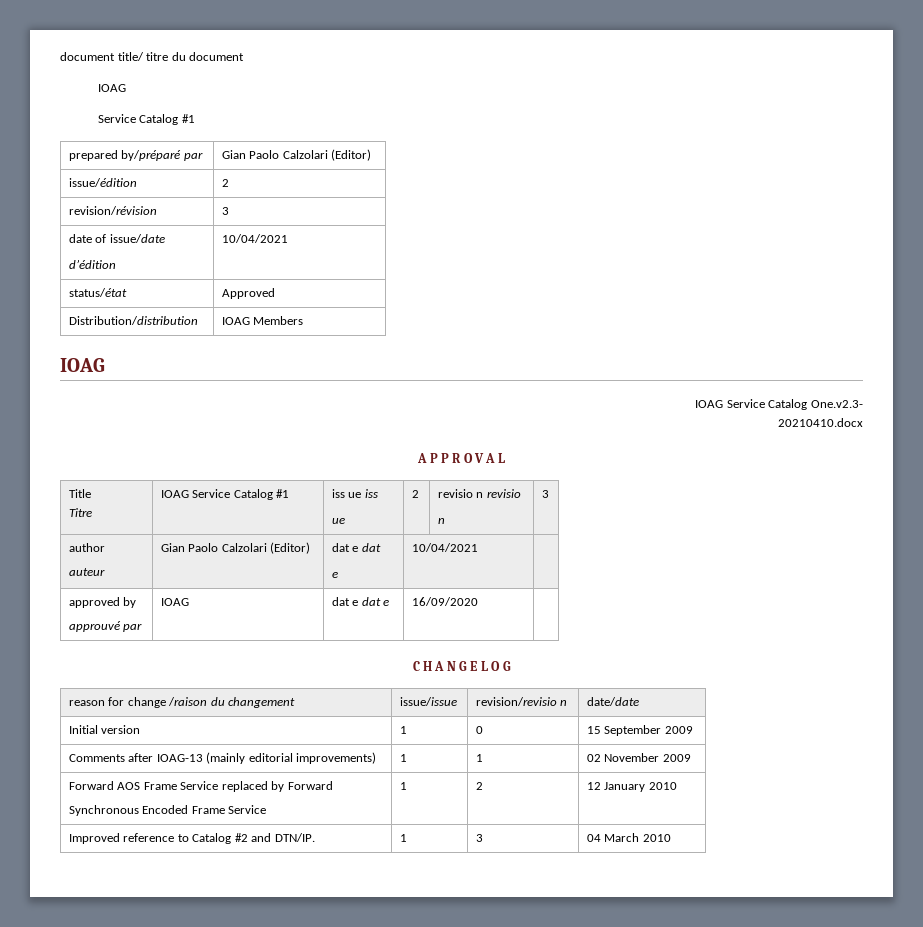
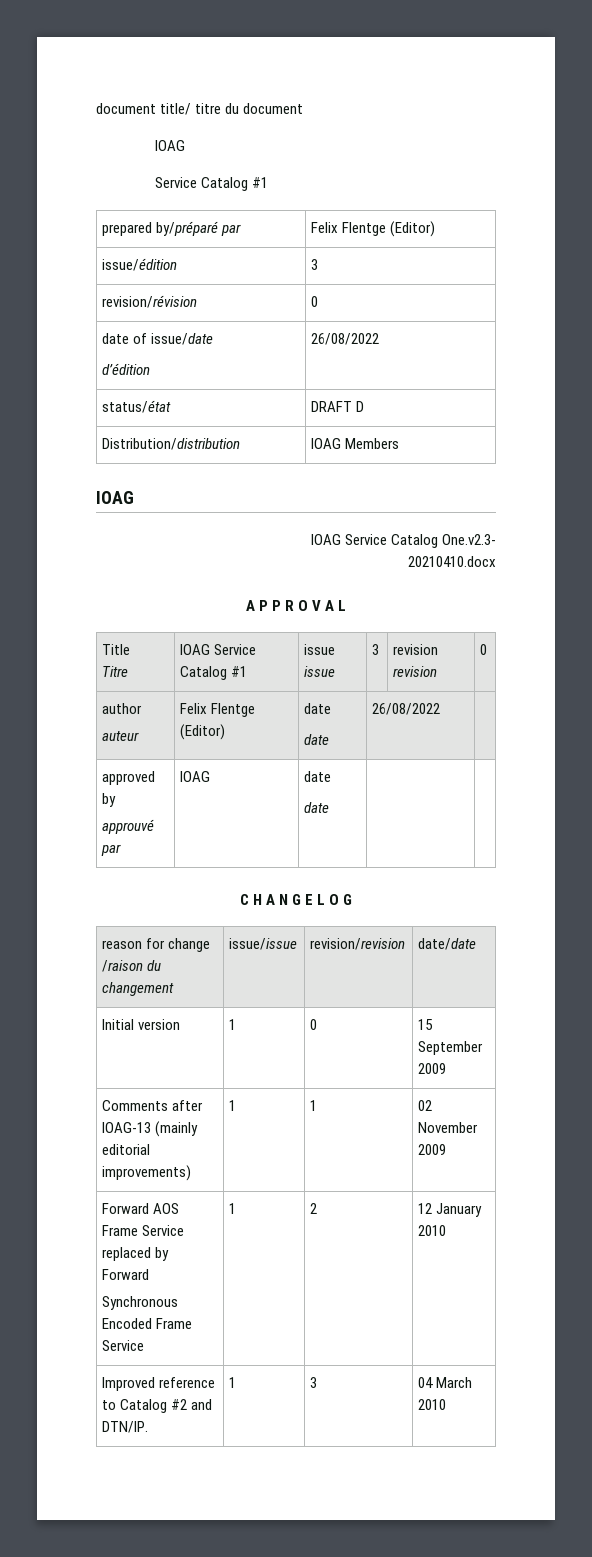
- prepared by/préparé par | Gian Paolo Calzolari (Editor)
+ prepared by/préparé par | Felix Flentge (Editor)
- issue/édition | 2
+ issue/édition | 3
- revision/révision | 3
+ revision/révision | 0
  date of issue/date
- d’édition | 10/04/2021
+ d’édition | 26/08/2022
- status/état | Approved
+ status/état | DRAFT D
  Title
- Titre | IOAG Service Catalog #1 | iss ue iss
- ue | 2 | revisio n revisio
- n | 3
+ Titre | IOAG Service Catalog #1 | issue issue | 3 | revision revision | 0
  author
- auteur | Gian Paolo Calzolari (Editor) | dat e dat
- e | 10/04/2021 |
+ auteur | Felix Flentge (Editor) | date
+ date | 26/08/2022 |
  approved by
- approuvé par | IOAG | dat e dat e | 16/09/2020 |
+ approuvé par | IOAG | date
+ date | |
- reason for change /raison du changement | issue/issue | revision/revisio n | date/date
+ reason for change /raison du changement | issue/issue | revision/revision | date/date

